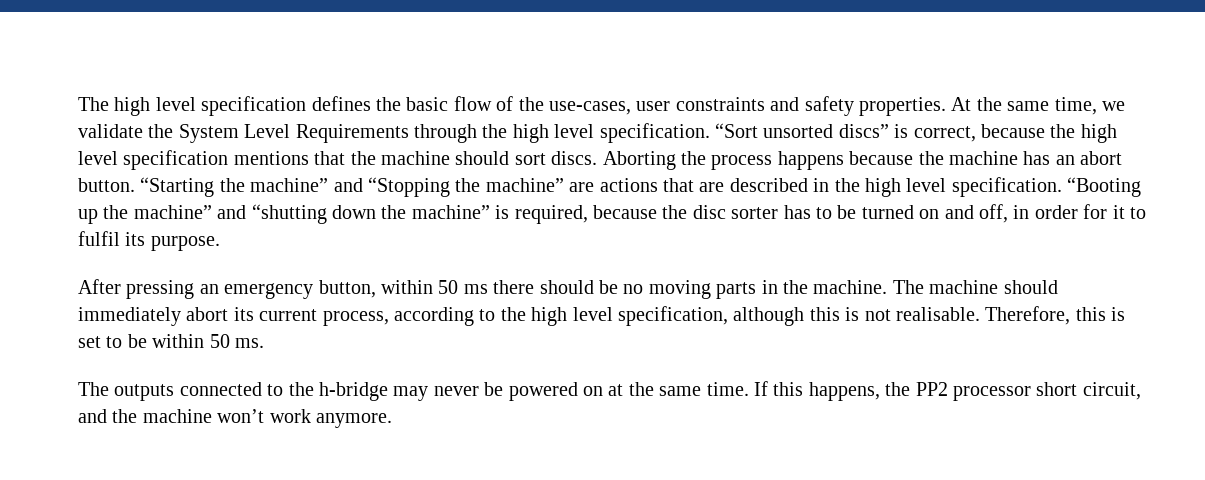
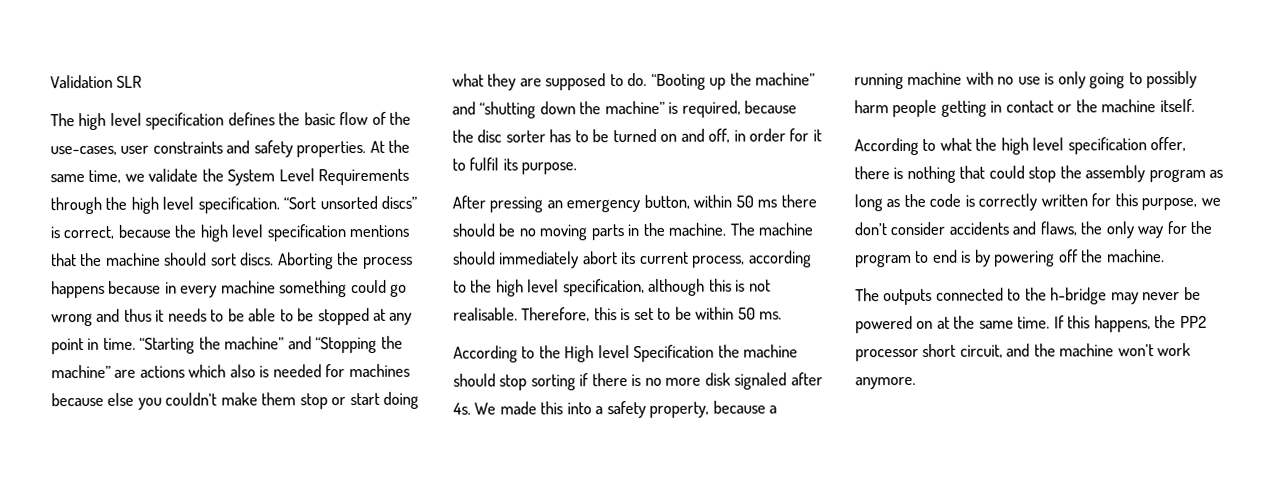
+ Validation SLR
- Aborting the process happens because the machine has an abort button.
+ Aborting the process happens because in every machine something could go wrong and thus it needs to be able to be stopped at any point in time.
- “Starting the machine” and “Stopping the machine” are actions that are described in the high level specification.
+ “Starting the machine” and “Stopping the machine” are actions which also is needed for machines because else you couldn’t make them stop or start doing what they are supposed to do.
+ According to the High level Specification the machine should stop sorting if there is no more disk signaled after 4s. We made this into a safety property, because a running machine with no use is only going to possibly harm people getting in contact or the machine itself.
+ According to what the high level specification offer, there is nothing that could stop the assembly program as long as the code is correctly written for this purpose, we don’t consider accidents and flaws, the only way for the program to end is by powering off the machine.

